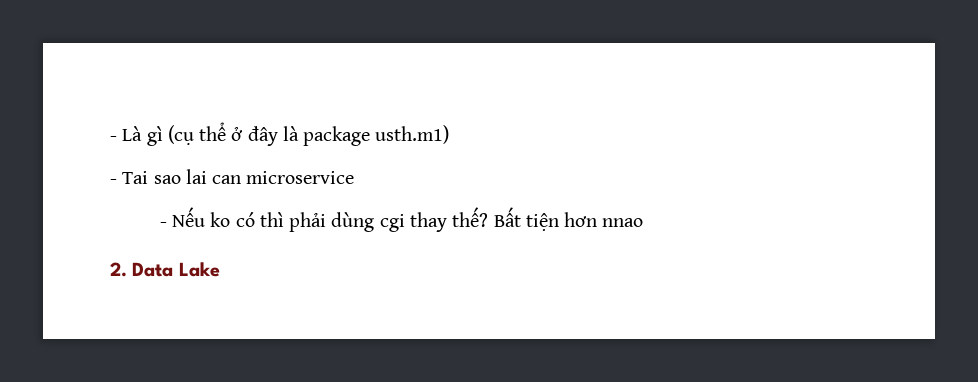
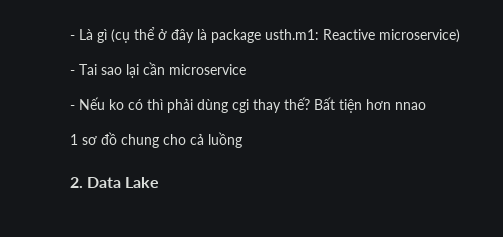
- - Là gì (cụ thể ở đây là package usth.m1)
+ - Là gì (cụ thể ở đây là package usth.m1: Reactive microservice)
- - Tai sao lai can microservice
+ - Tai sao lại cần microservice
+ 1 sơ đồ chung cho cả luồng

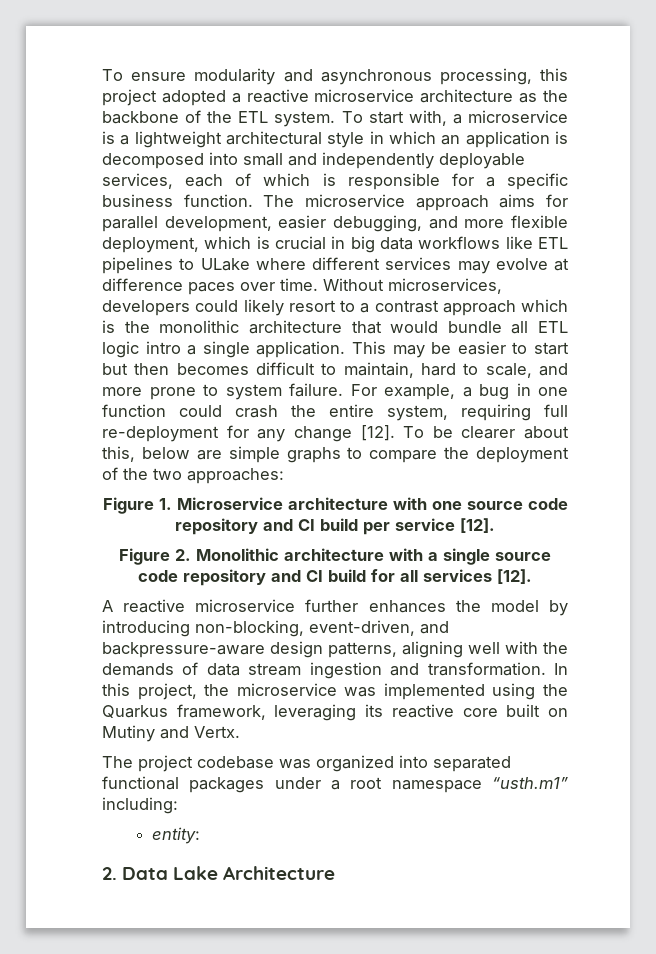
- - Là gì (cụ thể ở đây là package usth.m1: Reactive microservice)
- - Tai sao lại cần microservice
- - Nếu ko có thì phải dùng cgi thay thế? Bất tiện hơn nnao
- 1 sơ đồ chung cho cả luồng
+ To ensure modularity and asynchronous processing, this project adopted a reactive microservice architecture as the backbone of the ETL system. To start with, a microservice is a lightweight architectural style in which an application is decomposed into small and independently deployable services, each of which is responsible for a specific business function. The microservice approach aims for parallel development, easier debugging, and more flexible deployment, which is crucial in big data workflows like ETL pipelines to ULake where different services may evolve at difference paces over time. Without microservices, developers could likely resort to a contrast approach which is the monolithic architecture that would bundle all ETL logic intro a single application. This may be easier to start but then becomes difficult to maintain, hard to scale, and more prone to system failure. For example, a bug in one function could crash the entire system, requiring full re-deployment for any change [12]. To be clearer about this, below are simple graphs to compare the deployment of the two approaches:
+ Figure 1. Microservice architecture with one source code repository and CI build per service [12].
+ Figure 2. Monolithic architecture with a single source code repository and CI build for all services [12].
+ A reactive microservice further enhances the model by introducing non-blocking, event-driven, and backpressure-aware design patterns, aligning well with the demands of data stream ingestion and transformation. In this project, the microservice was implemented using the Quarkus framework, leveraging its reactive core built on Mutiny and Vertx.
+ The project codebase was organized into separated functional packages under a root namespace “usth.m1” including:
+ entity:
- 2. Data Lake
+ 2. Data Lake Architecture

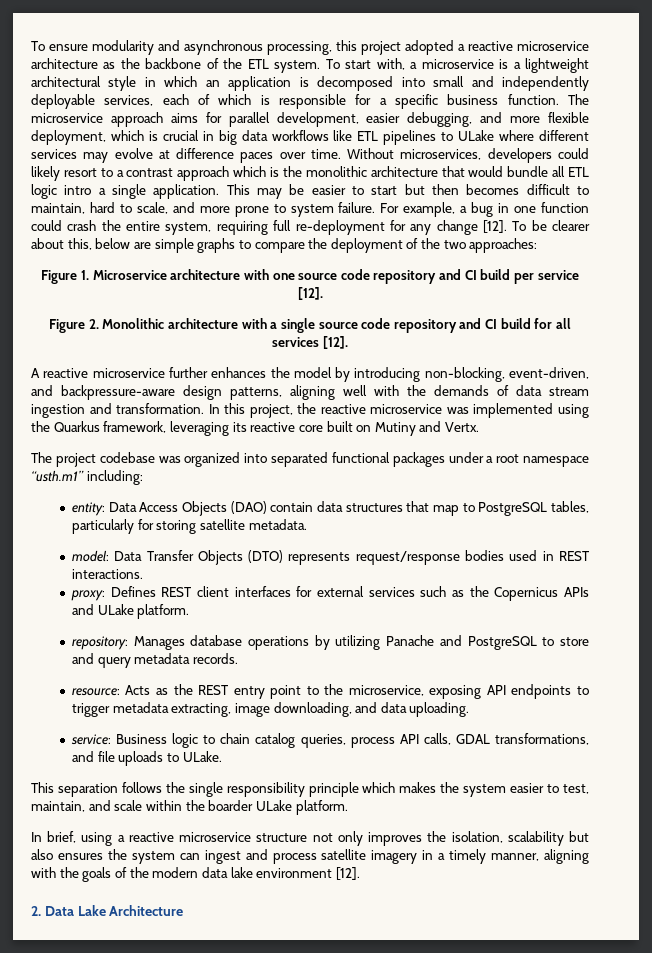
- In this project, the microservice was implemented using the Quarkus framework, leveraging its reactive core built on Mutiny and Vertx.
+ In this project, the reactive microservice was implemented using the Quarkus framework, leveraging its reactive core built on Mutiny and Vertx.
- entity:
+ entity: Data Access Objects (DAO) contain data structures that map to PostgreSQL tables, particularly for storing satellite metadata.
+ model: Data Transfer Objects (DTO) represents request/response bodies used in REST interactions.
+ proxy: Defines REST client interfaces for external services such as the Copernicus APIs and ULake platform.
+ repository: Manages database operations by utilizing Panache and PostgreSQL to store and query metadata records.
+ resource: Acts as the REST entry point to the microservice, exposing API endpoints to trigger metadata extracting, image downloading, and data uploading.
+ service: Business logic to chain catalog queries, process API calls, GDAL transformations, and file uploads to ULake.
+ This separation follows the single responsibility principle which makes the system easier to test, maintain, and scale within the boarder ULake platform.
+ In brief, using a reactive microservice structure not only improves the isolation, scalability but also ensures the system can ingest and process satellite imagery in a timely manner, aligning with the goals of the modern data lake environment [12].

